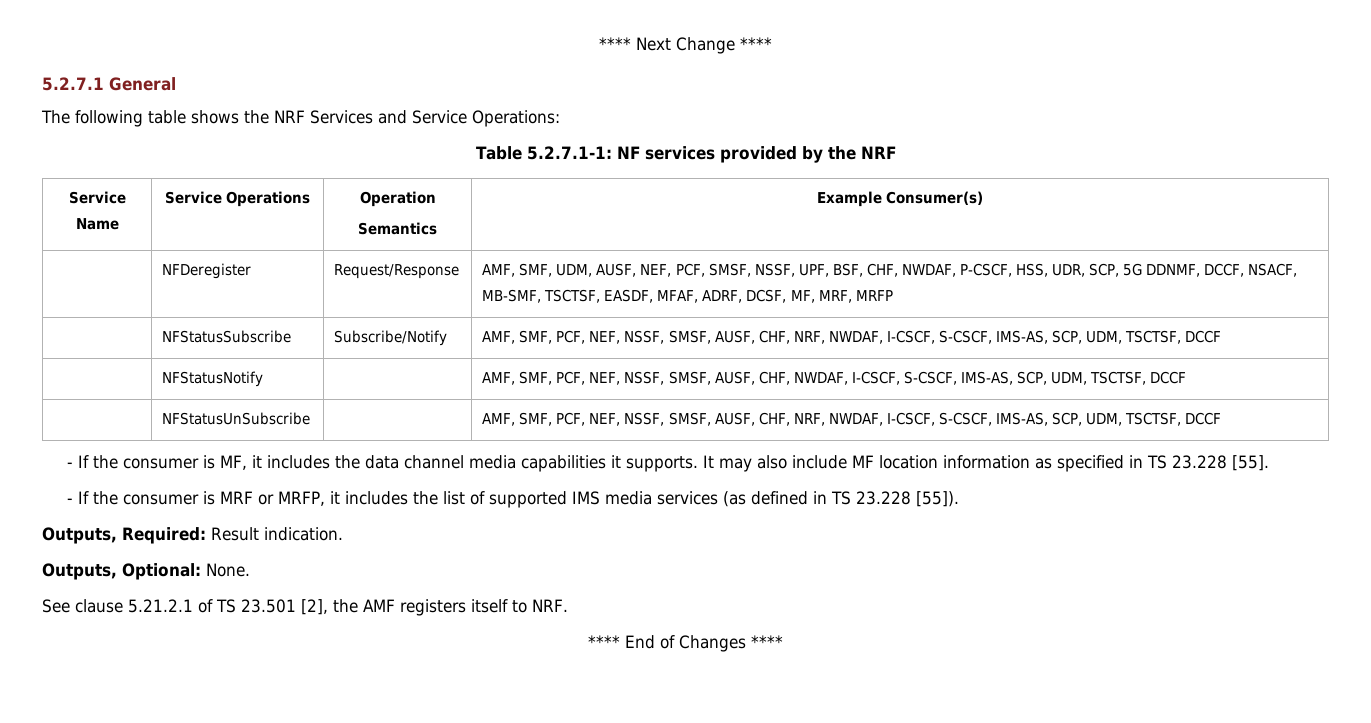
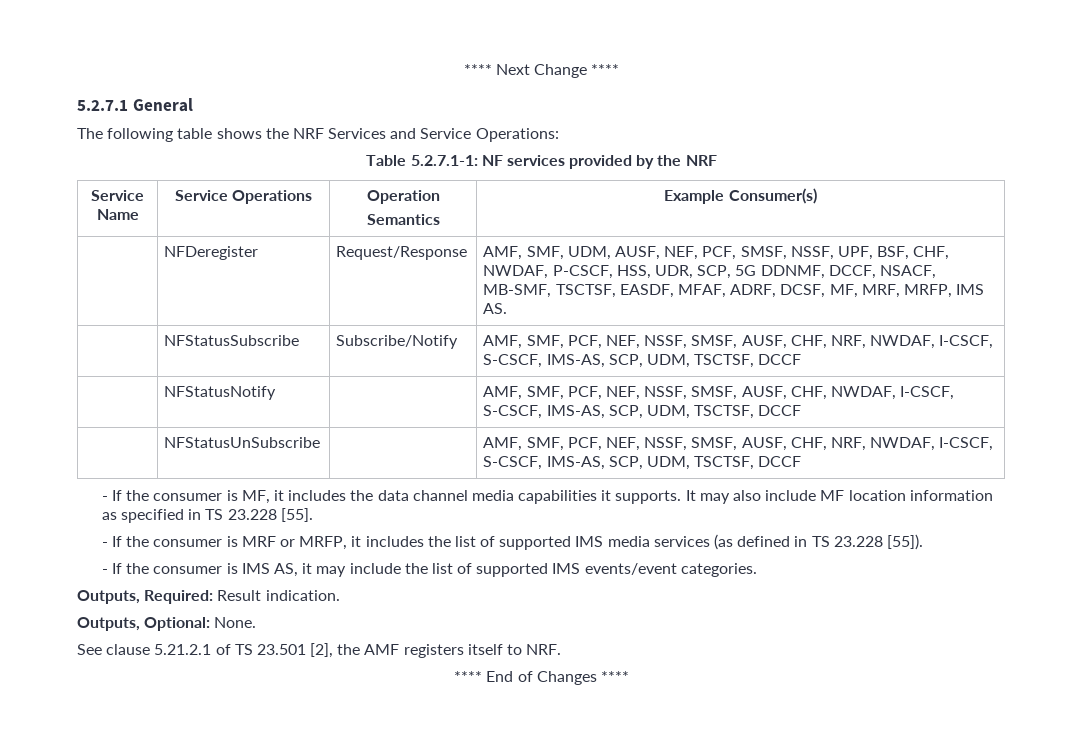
- | NFDeregister | Request/Response | AMF, SMF, UDM, AUSF, NEF, PCF, SMSF, NSSF, UPF, BSF, CHF, NWDAF, P-CSCF, HSS, UDR, SCP, 5G DDNMF, DCCF, NSACF, MB-SMF, TSCTSF, EASDF, MFAF, ADRF, DCSF, MF, MRF, MRFP
+ | NFDeregister | Request/Response | AMF, SMF, UDM, AUSF, NEF, PCF, SMSF, NSSF, UPF, BSF, CHF, NWDAF, P-CSCF, HSS, UDR, SCP, 5G DDNMF, DCCF, NSACF, MB-SMF, TSCTSF, EASDF, MFAF, ADRF, DCSF, MF, MRF, MRFP, IMS AS.
+ - If the consumer is IMS AS, it may include the list of supported IMS events/event categories.

